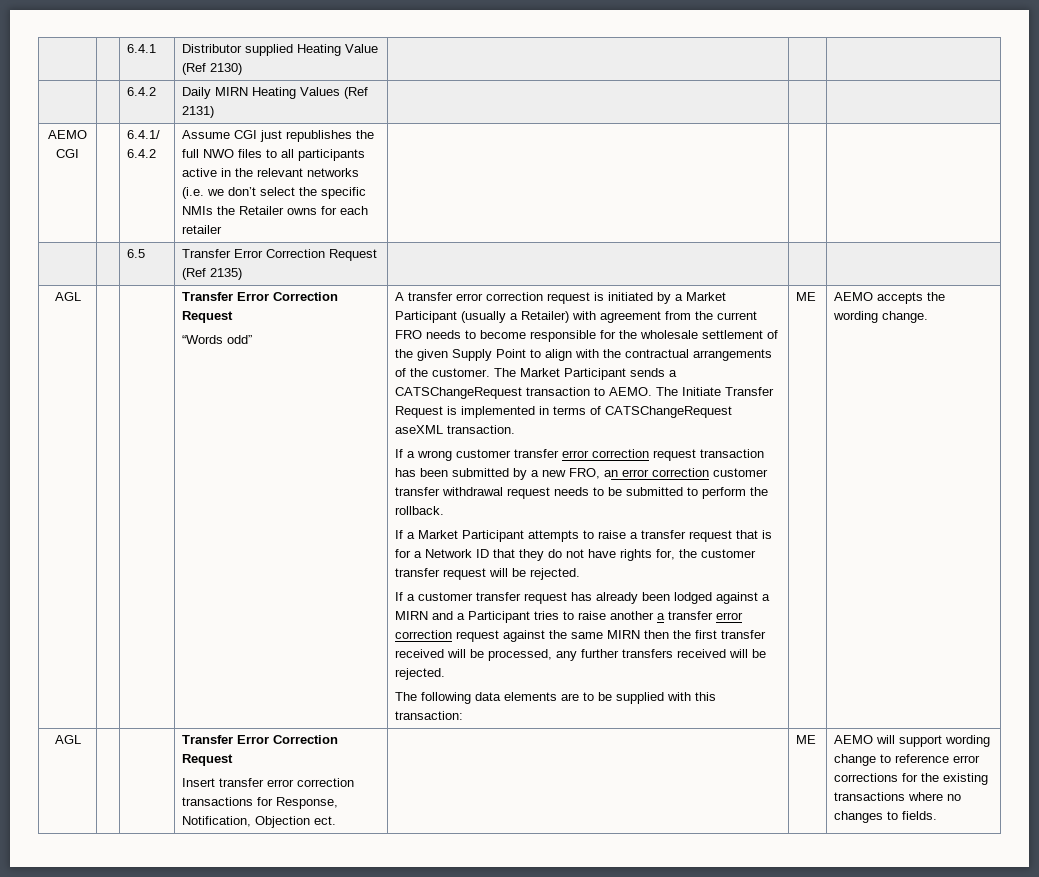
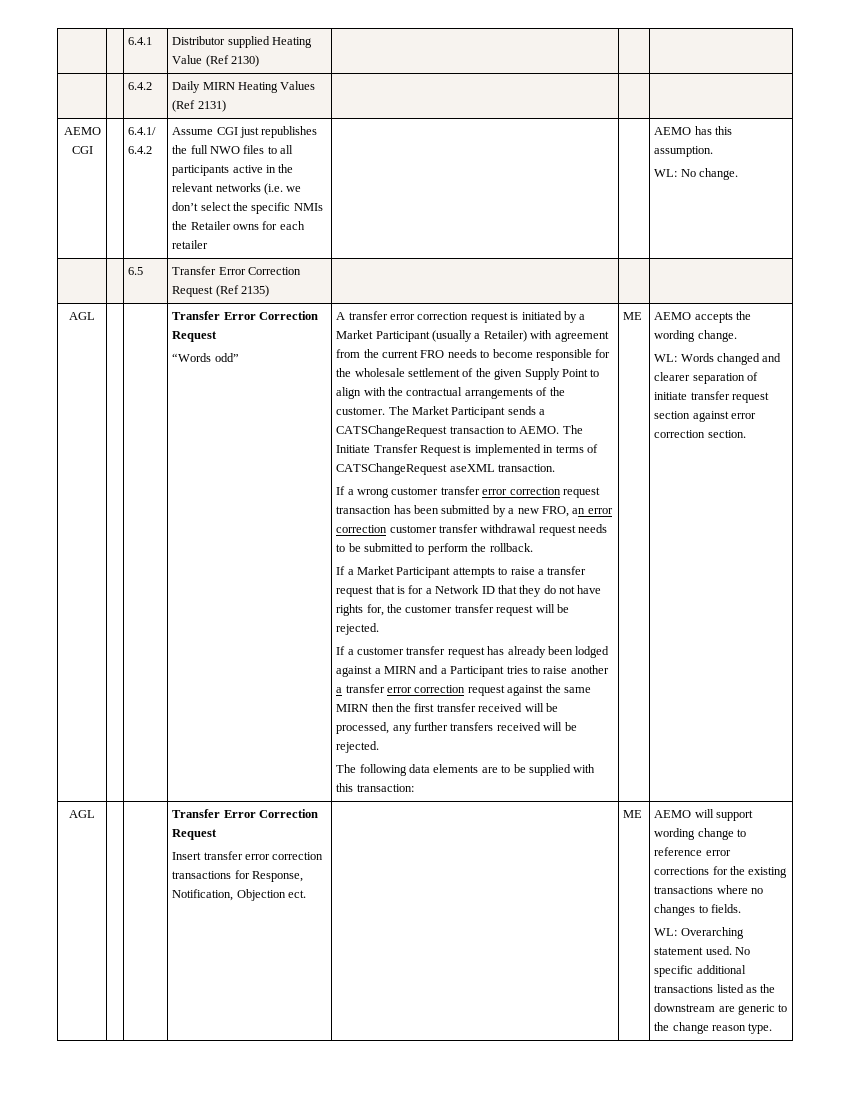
- AEMO CGI | | 6.4.1/ 6.4.2 | Assume CGI just republishes the full NWO files to all participants active in the relevant networks (i.e. we don’t select the specific NMIs the Retailer owns for each retailer | | |
+ AEMO CGI | | 6.4.1/ 6.4.2 | Assume CGI just republishes the full NWO files to all participants active in the relevant networks (i.e. we don’t select the specific NMIs the Retailer owns for each retailer | | | AEMO has this assumption.
+ WL: No change.
+ WL: Words changed and clearer separation of initiate transfer request section against error correction section.
+ WL: Overarching statement used. No specific additional transactions listed as the downstream are generic to the change reason type.

